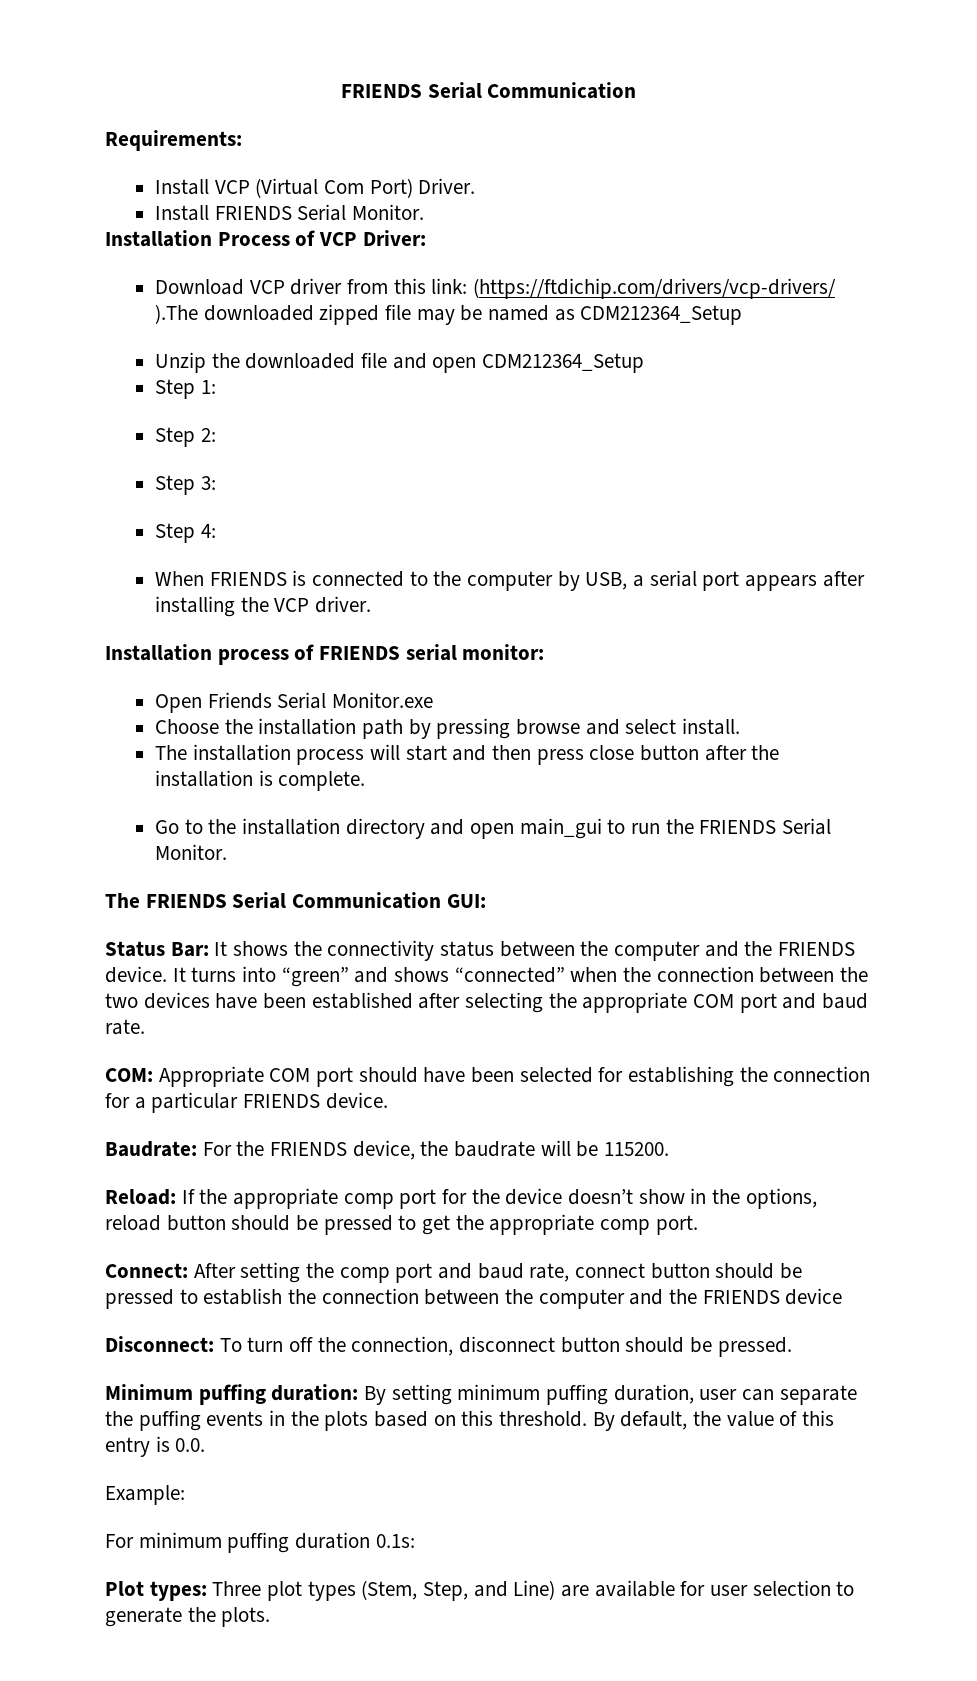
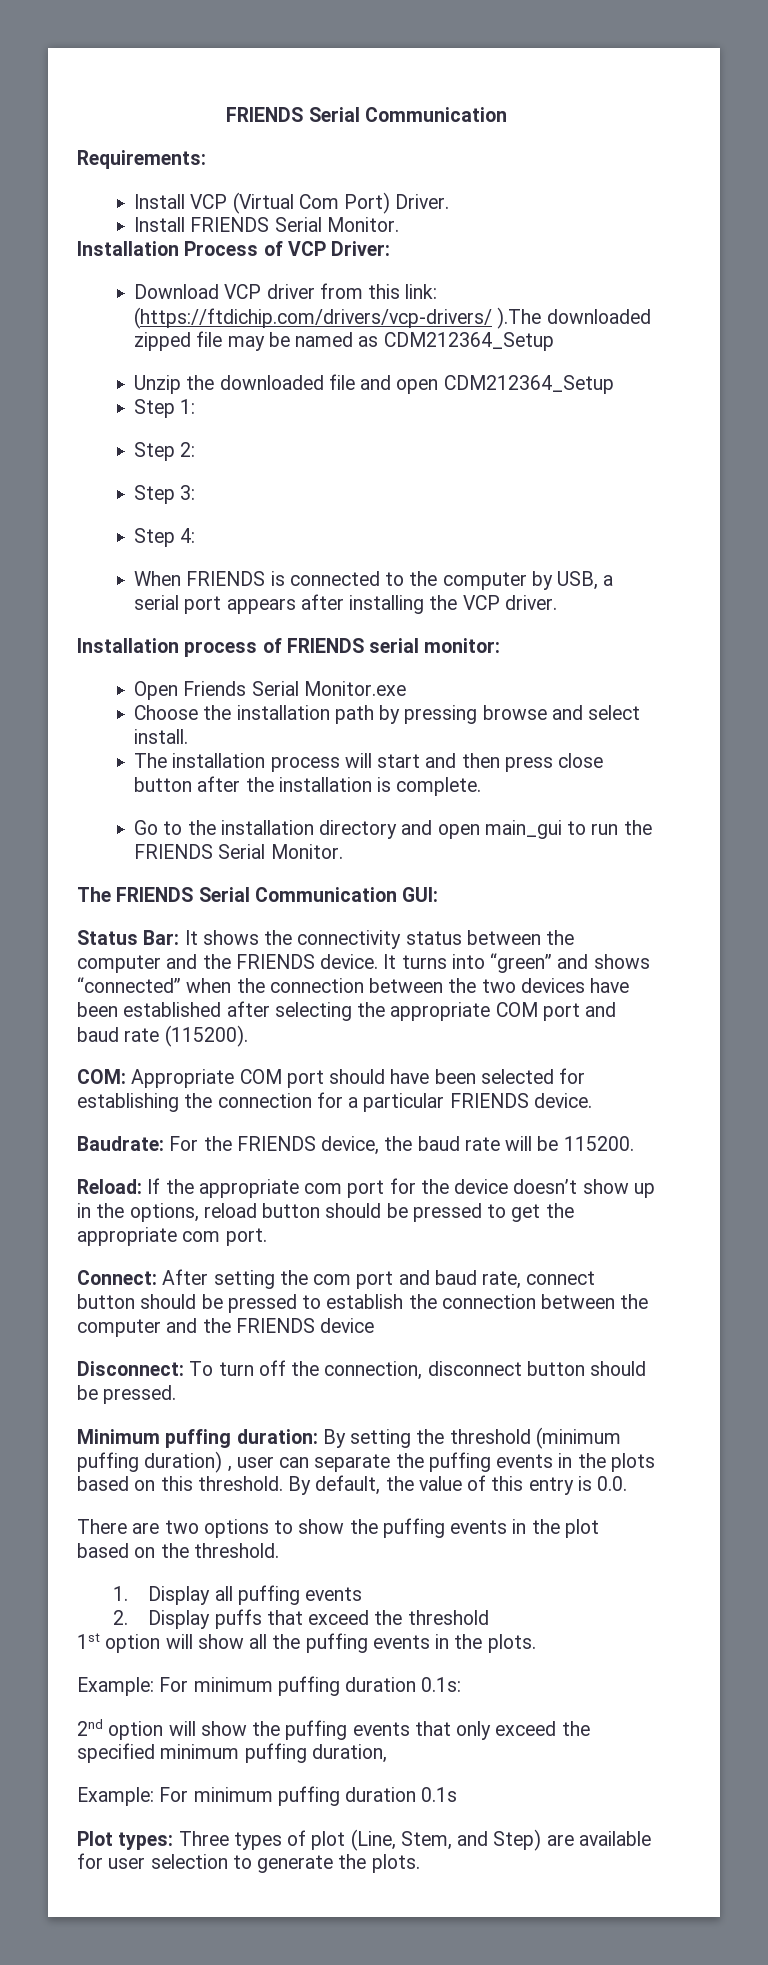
- It turns into “green” and shows “connected” when the connection between the two devices have been established after selecting the appropriate COM port and baud rate.
+ It turns into “green” and shows “connected” when the connection between the two devices have been established after selecting the appropriate COM port and baud rate (115200).
- Baudrate: For the FRIENDS device, the baudrate will be 115200.
+ Baudrate: For the FRIENDS device, the baud rate will be 115200.
- Reload: If the appropriate comp port for the device doesn’t show in the options, reload button should be pressed to get the appropriate comp port.
+ Reload: If the appropriate com port for the device doesn’t show up in the options, reload button should be pressed to get the appropriate com port.
- Connect: After setting the comp port and baud rate, connect button should be pressed to establish the connection between the computer and the FRIENDS device
+ Connect: After setting the com port and baud rate, connect button should be pressed to establish the connection between the computer and the FRIENDS device
- Minimum puffing duration: By setting minimum puffing duration, user can separate the puffing events in the plots based on this threshold.
+ Minimum puffing duration: By setting the threshold (minimum puffing duration) , user can separate the puffing events in the plots based on this threshold.
- Example:
- For minimum puffing duration 0.1s:
+ There are two options to show the puffing events in the plot based on the threshold.
+ 1. Display all puffing events
+ 2. Display puffs that exceed the threshold
+ 1st option will show all the puffing events in the plots.
+ Example: For minimum puffing duration 0.1s:
- Plot types: Three plot types (Stem, Step, and Line) are available for user selection to generate the plots.
+ 2nd option will show the puffing events that only exceed the specified minimum puffing duration,
+ Example: For minimum puffing duration 0.1s
+ Plot types: Three types of plot (Line, Stem, and Step) are available for user selection to generate the plots.

